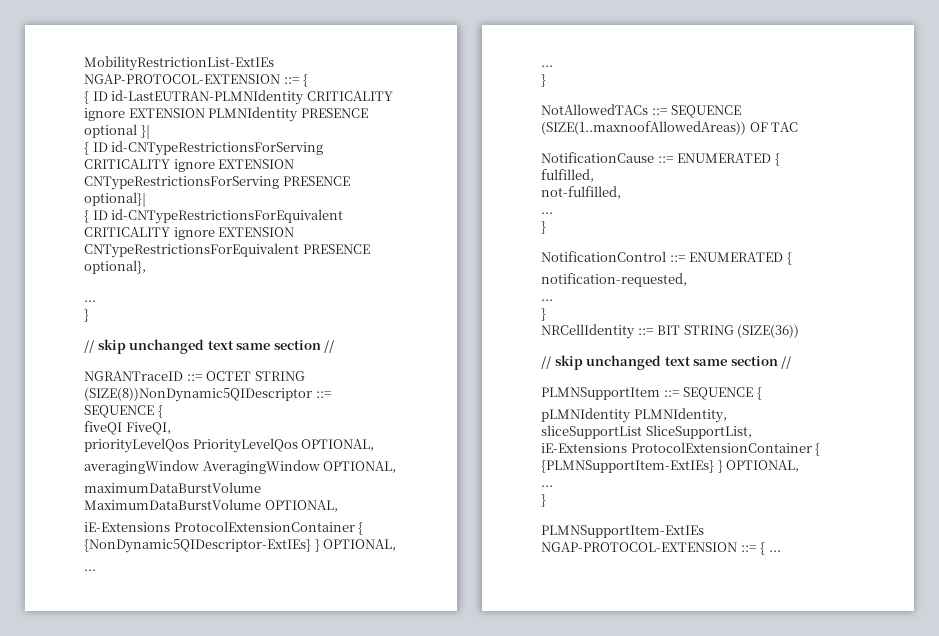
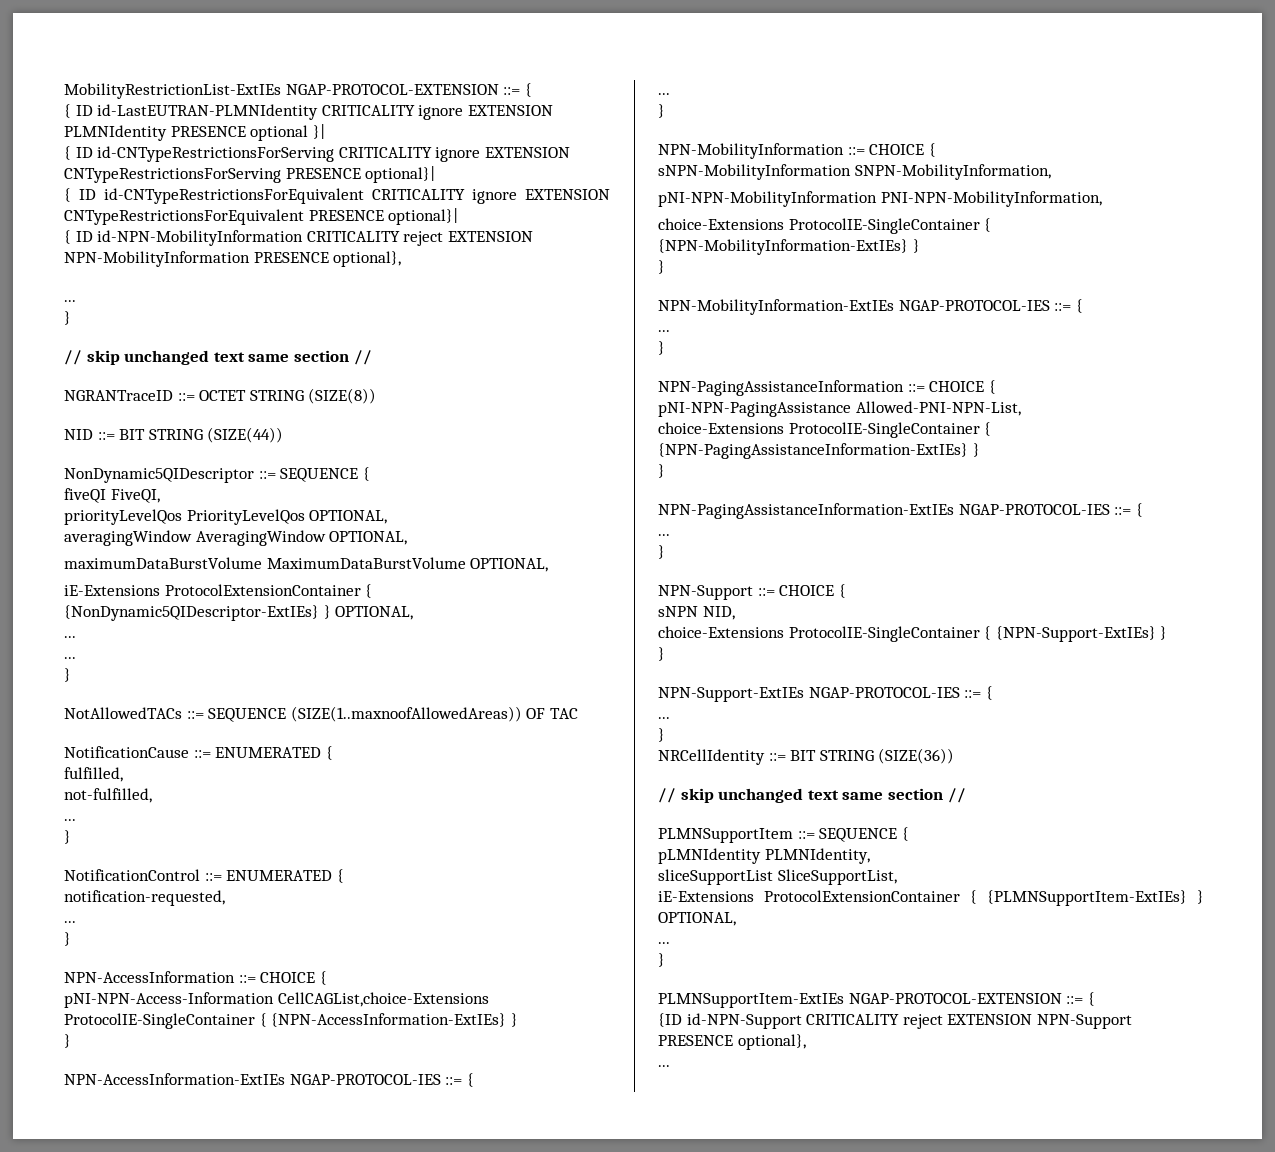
- { ID id-CNTypeRestrictionsForEquivalent CRITICALITY ignore EXTENSION CNTypeRestrictionsForEquivalent PRESENCE optional},
+ { ID id-CNTypeRestrictionsForEquivalent CRITICALITY ignore EXTENSION CNTypeRestrictionsForEquivalent PRESENCE optional}|
+ { ID id-NPN-MobilityInformation CRITICALITY reject EXTENSION NPN-MobilityInformation PRESENCE optional},
- NGRANTraceID ::= OCTET STRING (SIZE(8))NonDynamic5QIDescriptor ::= SEQUENCE {
+ NGRANTraceID ::= OCTET STRING (SIZE(8))
+ NID ::= BIT STRING (SIZE(44))
+ NonDynamic5QIDescriptor ::= SEQUENCE {
+ NPN-AccessInformation ::= CHOICE {
+ pNI-NPN-Access-Information CellCAGList,choice-Extensions ProtocolIE-SingleContainer { {NPN-AccessInformation-ExtIEs} }
+ }
+ NPN-AccessInformation-ExtIEs NGAP-PROTOCOL-IES ::= {
+ ...
+ }
+ NPN-MobilityInformation ::= CHOICE {
+ sNPN-MobilityInformation SNPN-MobilityInformation,
+ pNI-NPN-MobilityInformation PNI-NPN-MobilityInformation,
+ choice-Extensions ProtocolIE-SingleContainer { {NPN-MobilityInformation-ExtIEs} }
+ }
+ NPN-MobilityInformation-ExtIEs NGAP-PROTOCOL-IES ::= {
+ ...
+ }
+ NPN-PagingAssistanceInformation ::= CHOICE {
+ pNI-NPN-PagingAssistance Allowed-PNI-NPN-List,
+ choice-Extensions ProtocolIE-SingleContainer { {NPN-PagingAssistanceInformation-ExtIEs} }
+ }
+ NPN-PagingAssistanceInformation-ExtIEs NGAP-PROTOCOL-IES ::= {
+ ...
+ }
+ NPN-Support ::= CHOICE {
+ sNPN NID,
+ choice-Extensions ProtocolIE-SingleContainer { {NPN-Support-ExtIEs} }
+ }
+ NPN-Support-ExtIEs NGAP-PROTOCOL-IES ::= {
+ ...
+ }
- PLMNSupportItem-ExtIEs NGAP-PROTOCOL-EXTENSION ::= { ...
+ PLMNSupportItem-ExtIEs NGAP-PROTOCOL-EXTENSION ::= {
+ {ID id-NPN-Support CRITICALITY reject EXTENSION NPN-Support PRESENCE optional},
+ ...

